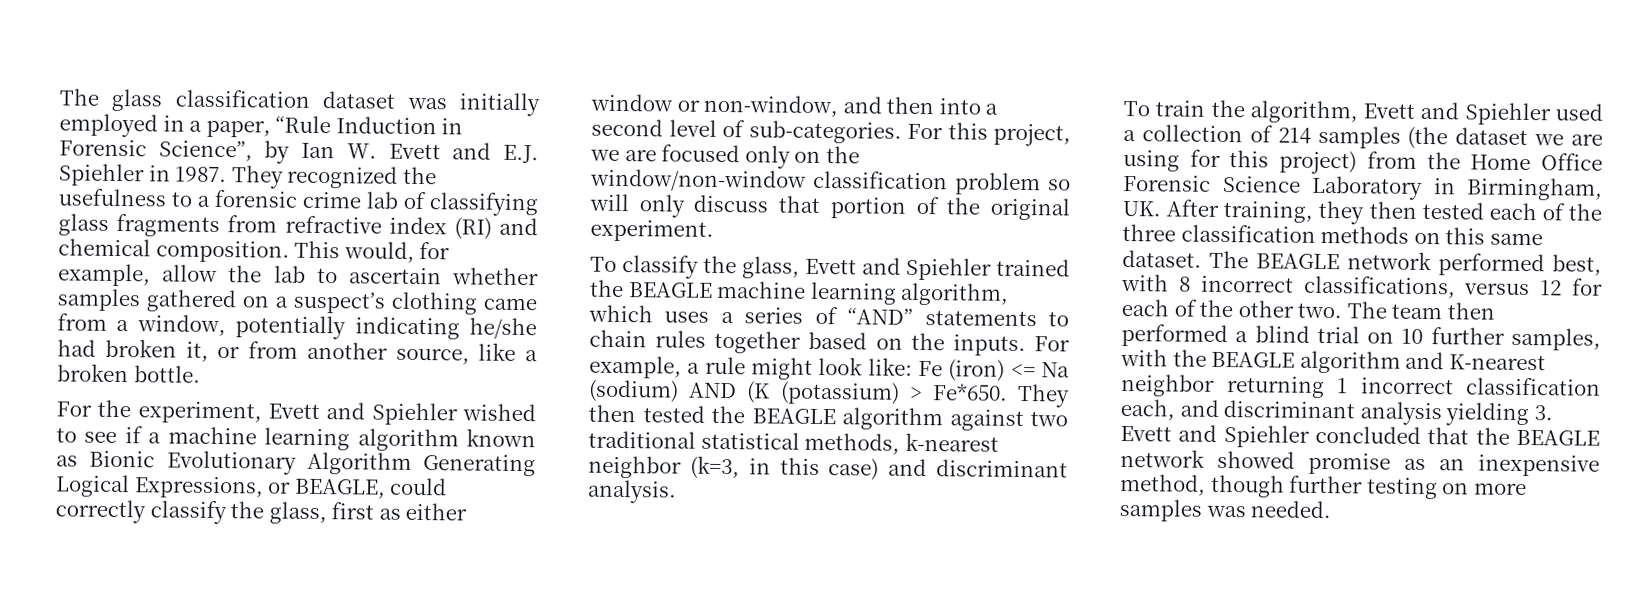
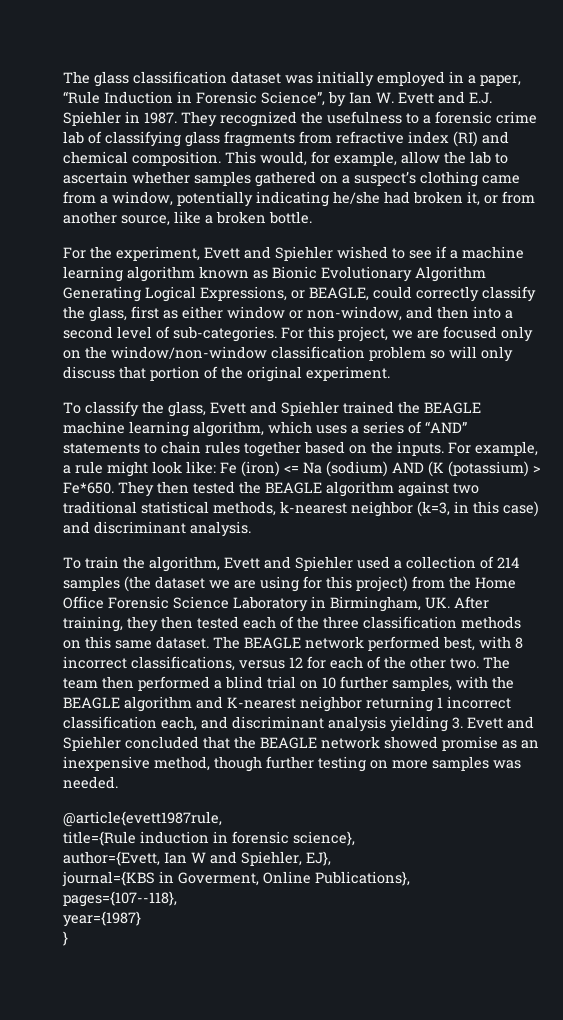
+ @article{evett1987rule,
+ title={Rule induction in forensic science},
+ author={Evett, Ian W and Spiehler, EJ},
+ journal={KBS in Goverment, Online Publications},
+ pages={107--118},
+ year={1987}
+ }

